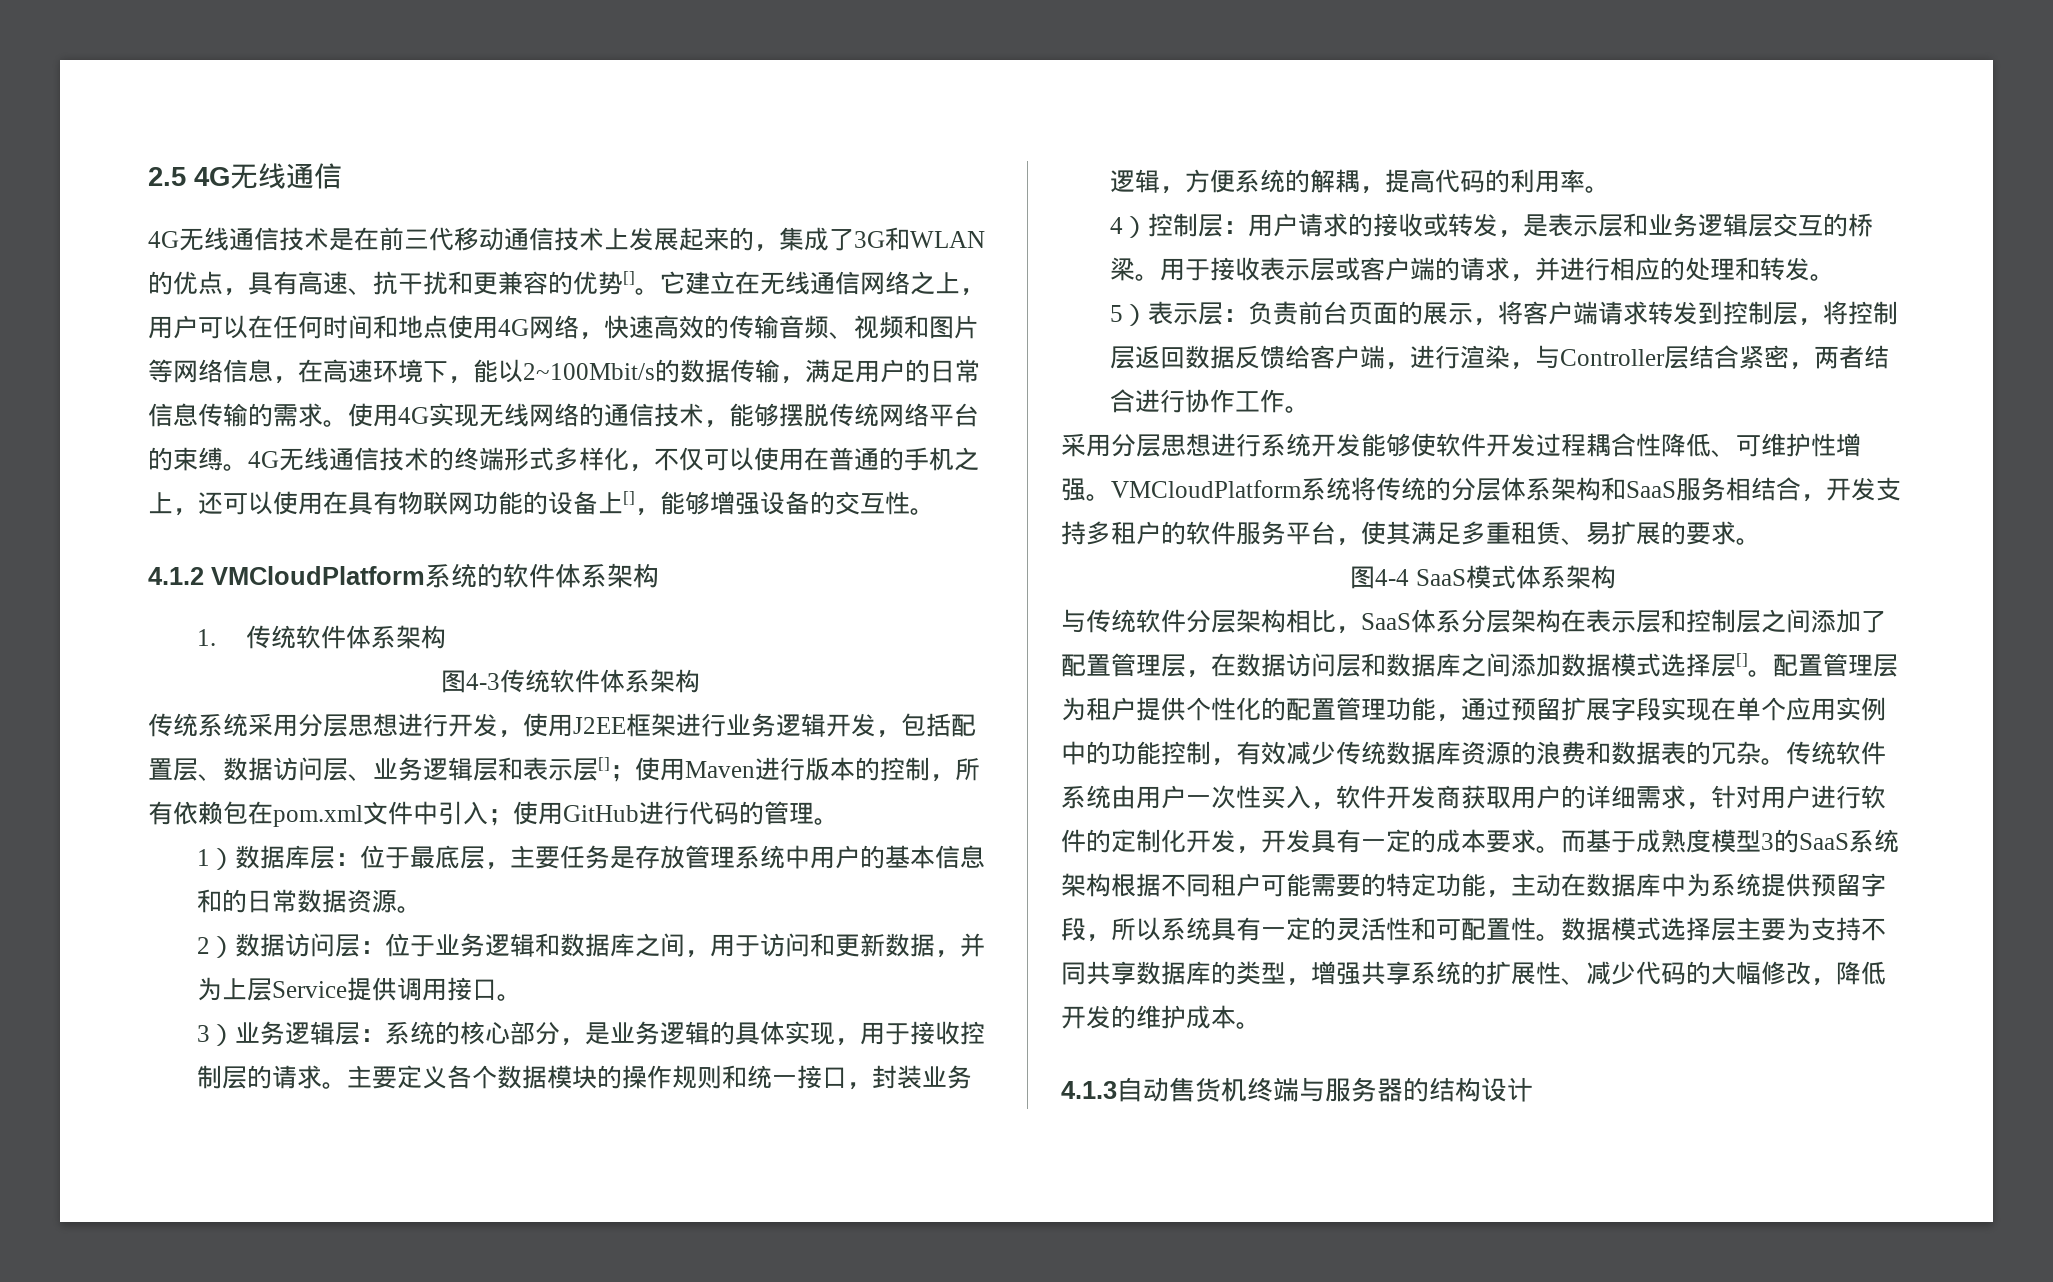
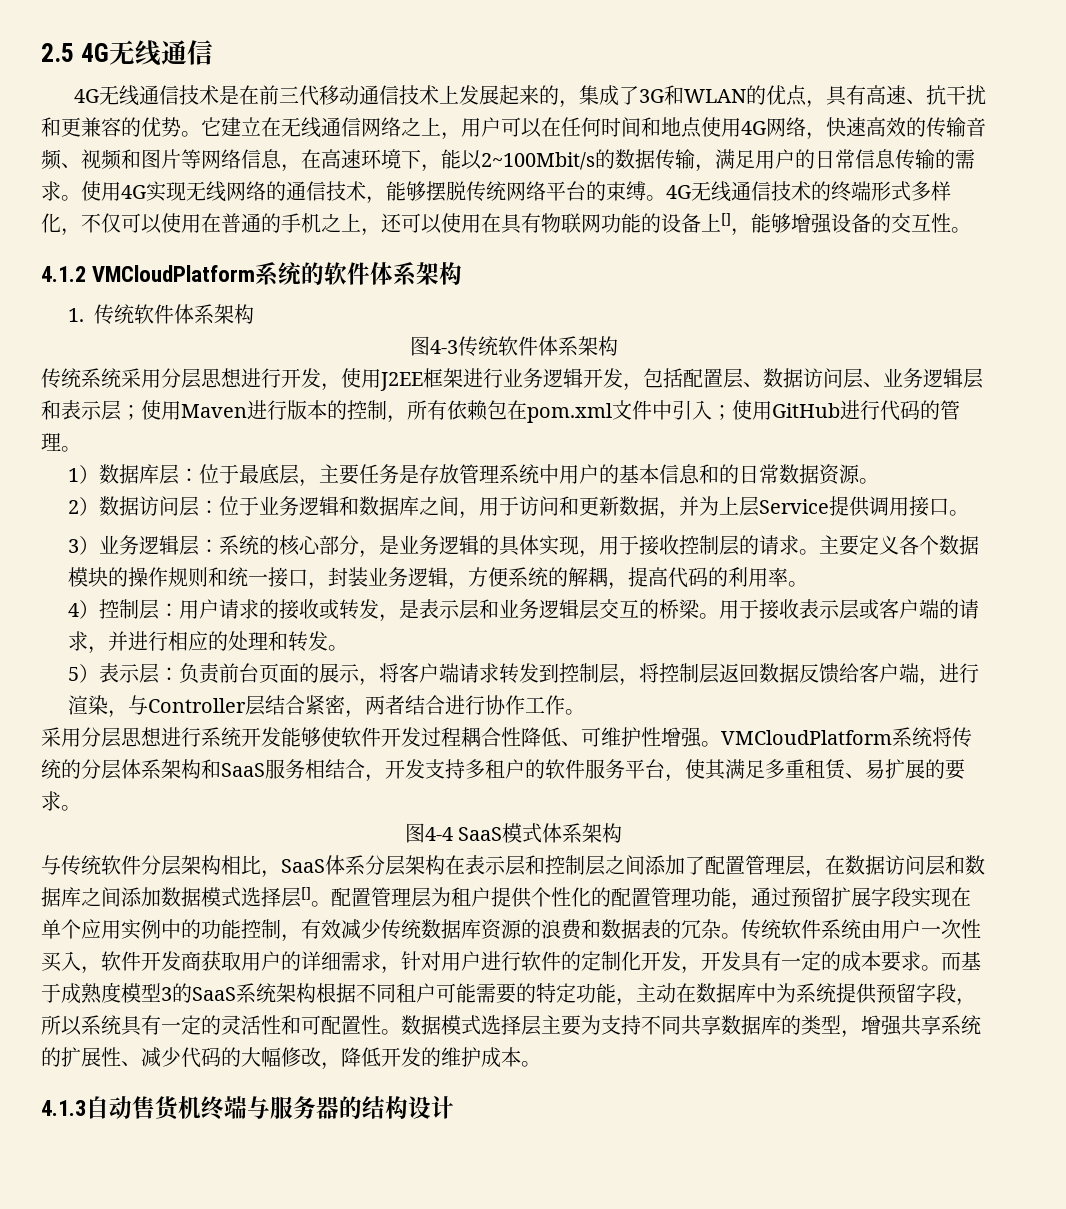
- 4G无线通信技术是在前三代移动通信技术上发展起来的，集成了3G和WLAN的优点，具有高速、抗干扰和更兼容的优势[]。
+ 4G无线通信技术是在前三代移动通信技术上发展起来的，集成了3G和WLAN的优点，具有高速、抗干扰和更兼容的优势。
- 传统系统采用分层思想进行开发，使用J2EE框架进行业务逻辑开发，包括配置层、数据访问层、业务逻辑层和表示层[]；使用Maven进行版本的控制，所有依赖包在pom.xml文件中引入；使用GitHub进行代码的管理。
+ 传统系统采用分层思想进行开发，使用J2EE框架进行业务逻辑开发，包括配置层、数据访问层、业务逻辑层和表示层；使用Maven进行版本的控制，所有依赖包在pom.xml文件中引入；使用GitHub进行代码的管理。

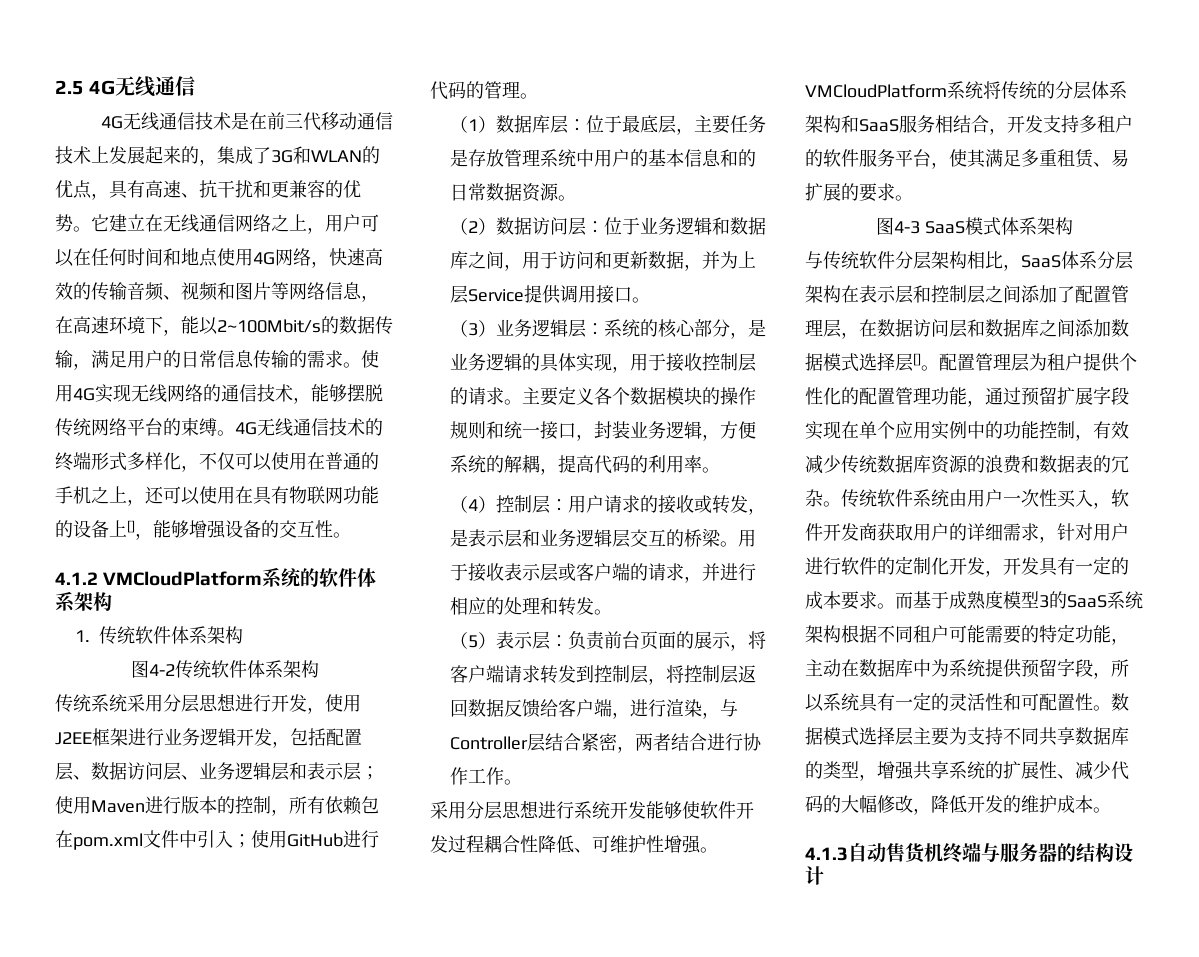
- 图4-3传统软件体系架构
+ 图4-2传统软件体系架构
- 1）数据库层：位于最底层，主要任务是存放管理系统中用户的基本信息和的日常数据资源。
+ （1）数据库层：位于最底层，主要任务是存放管理系统中用户的基本信息和的日常数据资源。
- 2）数据访问层：位于业务逻辑和数据库之间，用于访问和更新数据，并为上层Service提供调用接口。
+ （2）数据访问层：位于业务逻辑和数据库之间，用于访问和更新数据，并为上层Service提供调用接口。
- 3）业务逻辑层：系统的核心部分，是业务逻辑的具体实现，用于接收控制层的请求。
+ （3）业务逻辑层：系统的核心部分，是业务逻辑的具体实现，用于接收控制层的请求。
- 4）控制层：用户请求的接收或转发，是表示层和业务逻辑层交互的桥梁。
+ （4）控制层：用户请求的接收或转发，是表示层和业务逻辑层交互的桥梁。
- 5）表示层：负责前台页面的展示，将客户端请求转发到控制层，将控制层返回数据反馈给客户端，进行渲染，与Controller层结合紧密，两者结合进行协作工作。
+ （5）表示层：负责前台页面的展示，将客户端请求转发到控制层，将控制层返回数据反馈给客户端，进行渲染，与Controller层结合紧密，两者结合进行协作工作。
- 图4-4 SaaS模式体系架构
+ 图4-3 SaaS模式体系架构

